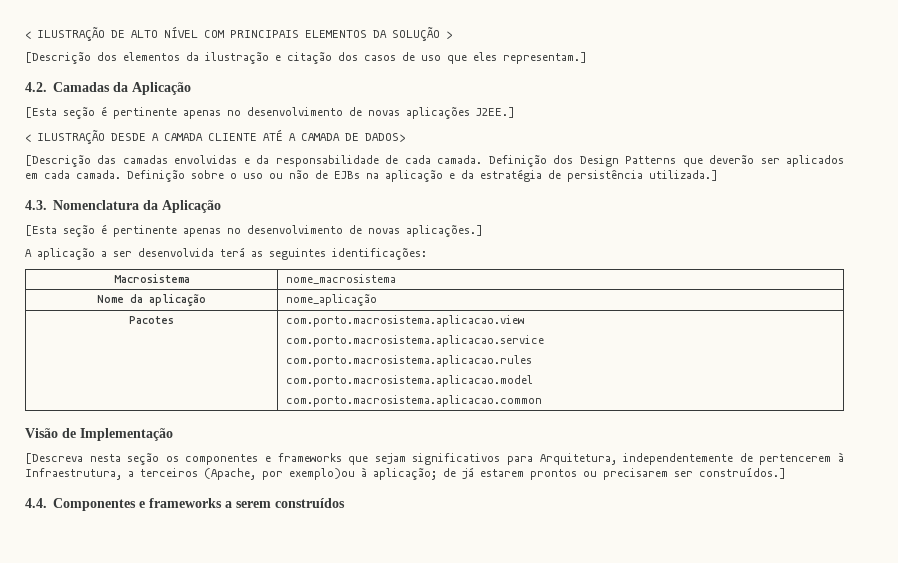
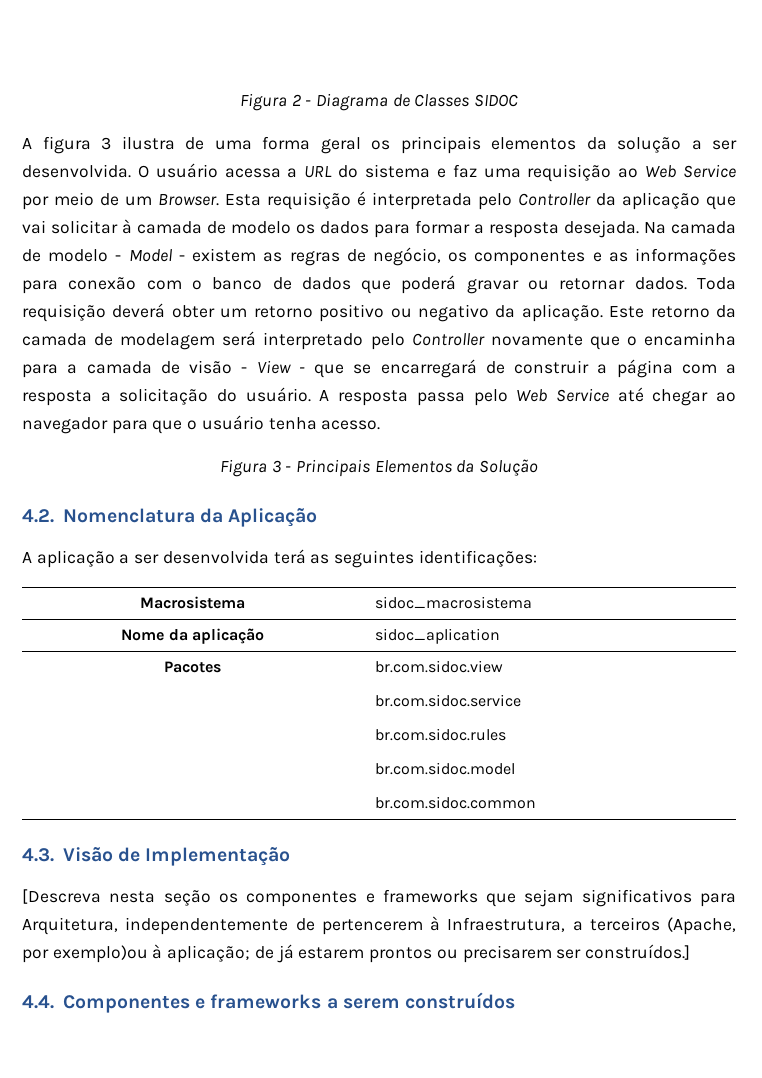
- < ILUSTRAÇÃO DE ALTO NÍVEL COM PRINCIPAIS ELEMENTOS DA SOLUÇÃO >
- [Descrição dos elementos da ilustração e citação dos casos de uso que eles representam.]
- 4.2. Camadas da Aplicação
- [Esta seção é pertinente apenas no desenvolvimento de novas aplicações J2EE.]
- < ILUSTRAÇÃO DESDE A CAMADA CLIENTE ATÉ A CAMADA DE DADOS>
- [Descrição das camadas envolvidas e da responsabilidade de cada camada. Definição dos Design Patterns que deverão ser aplicados em cada camada. Definição sobre o uso ou não de EJBs na aplicação e da estratégia de persistência utilizada.]
- 4.3. Nomenclatura da Aplicação
- [Esta seção é pertinente apenas no desenvolvimento de novas aplicações.]
+ Figura 2 - Diagrama de Classes SIDOC
+ A figura 3 ilustra de uma forma geral os principais elementos da solução a ser desenvolvida. O usuário acessa a URL do sistema e faz uma requisição ao Web Service por meio de um Browser. Esta requisição é interpretada pelo Controller da aplicação que vai solicitar à camada de modelo os dados para formar a resposta desejada. Na camada de modelo - Model - existem as regras de negócio, os componentes e as informações para conexão com o banco de dados que poderá gravar ou retornar dados. Toda requisição deverá obter um retorno positivo ou negativo da aplicação. Este retorno da camada de modelagem será interpretado pelo Controller novamente que o encaminha para a camada de visão - View - que se encarregará de construir a página com a resposta a solicitação do usuário. A resposta passa pelo Web Service até chegar ao navegador para que o usuário tenha acesso.
+ Figura 3 - Principais Elementos da Solução
+ 4.2. Nomenclatura da Aplicação
- Macrosistema | nome_macrosistema
+ Macrosistema | sidoc_macrosistema
- Nome da aplicação | nome_aplicação
+ Nome da aplicação | sidoc_aplication
- Pacotes | com.porto.macrosistema.aplicacao.view
- com.porto.macrosistema.aplicacao.service
- com.porto.macrosistema.aplicacao.rules
- com.porto.macrosistema.aplicacao.model
- com.porto.macrosistema.aplicacao.common
- Visão de Implementação
+ Pacotes | br.com.sidoc.view
+ br.com.sidoc.service
+ br.com.sidoc.rules
+ br.com.sidoc.model
+ br.com.sidoc.common
+ 4.3. Visão de Implementação

